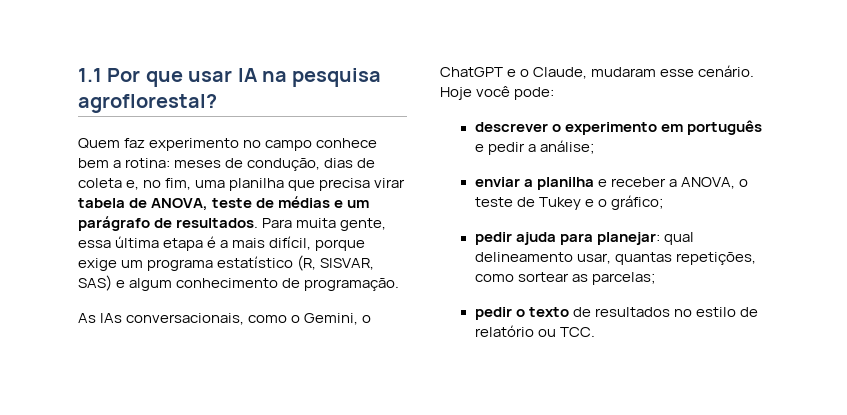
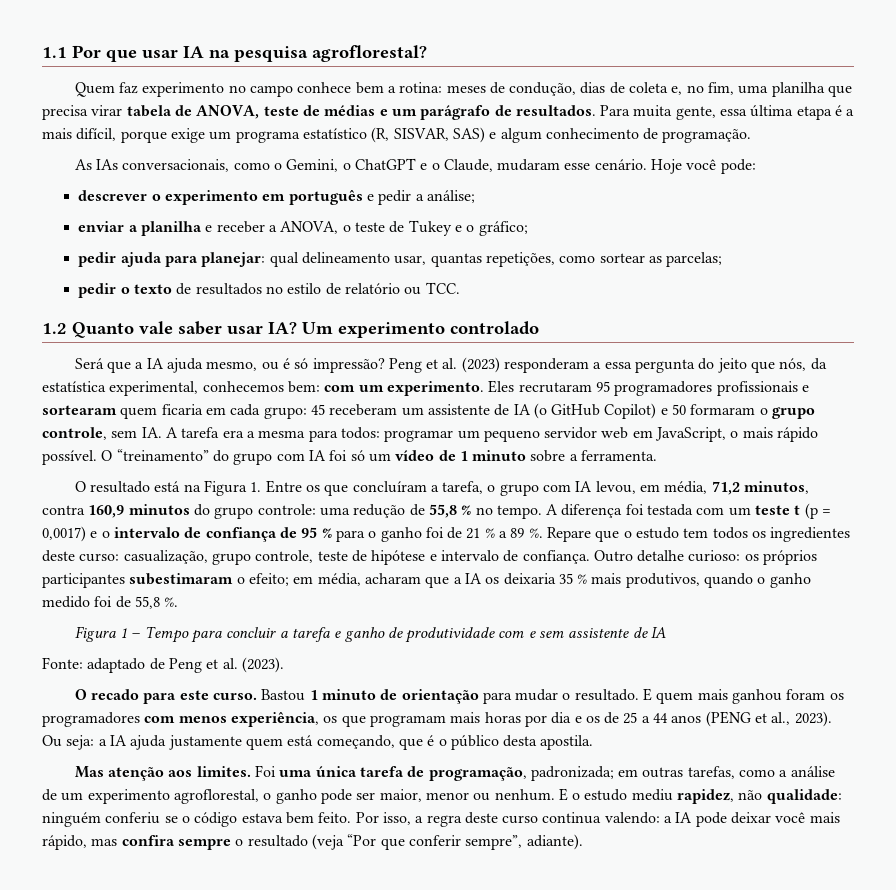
+ 1.2 Quanto vale saber usar IA? Um experimento controlado
+ Será que a IA ajuda mesmo, ou é só impressão? Peng et al. (2023) responderam a essa pergunta do jeito que nós, da estatística experimental, conhecemos bem: com um experimento. Eles recrutaram 95 programadores profissionais e sortearam quem ficaria em cada grupo: 45 receberam um assistente de IA (o GitHub Copilot) e 50 formaram o grupo controle, sem IA. A tarefa era a mesma para todos: programar um pequeno servidor web em JavaScript, o mais rápido possível. O “treinamento” do grupo com IA foi só um vídeo de 1 minuto sobre a ferramenta.
+ O resultado está na Figura 1. Entre os que concluíram a tarefa, o grupo com IA levou, em média, 71,2 minutos, contra 160,9 minutos do grupo controle: uma redução de 55,8 % no tempo. A diferença foi testada com um teste t (p = 0,0017) e o intervalo de confiança de 95 % para o ganho foi de 21 % a 89 %. Repare que o estudo tem todos os ingredientes deste curso: casualização, grupo controle, teste de hipótese e intervalo de confiança. Outro detalhe curioso: os próprios participantes subestimaram o efeito; em média, acharam que a IA os deixaria 35 % mais produtivos, quando o ganho medido foi de 55,8 %.
+ Figura 1 – Tempo para concluir a tarefa e ganho de produtividade com e sem assistente de IA
+ Fonte: adaptado de Peng et al. (2023).
+ O recado para este curso. Bastou 1 minuto de orientação para mudar o resultado. E quem mais ganhou foram os programadores com menos experiência, os que programam mais horas por dia e os de 25 a 44 anos (PENG et al., 2023). Ou seja: a IA ajuda justamente quem está começando, que é o público desta apostila.
+ Mas atenção aos limites. Foi uma única tarefa de programação, padronizada; em outras tarefas, como a análise de um experimento agroflorestal, o ganho pode ser maior, menor ou nenhum. E o estudo mediu rapidez, não qualidade: ninguém conferiu se o código estava bem feito. Por isso, a regra deste curso continua valendo: a IA pode deixar você mais rápido, mas confira sempre o resultado (veja “Por que conferir sempre”, adiante).

